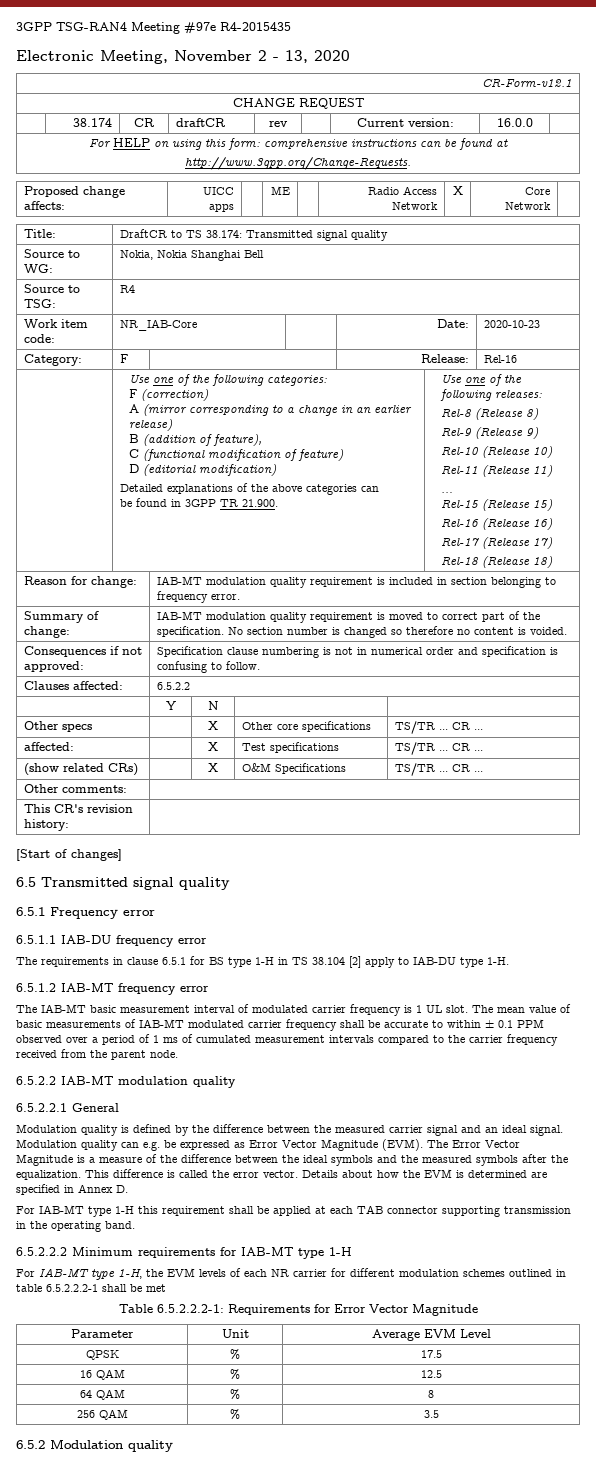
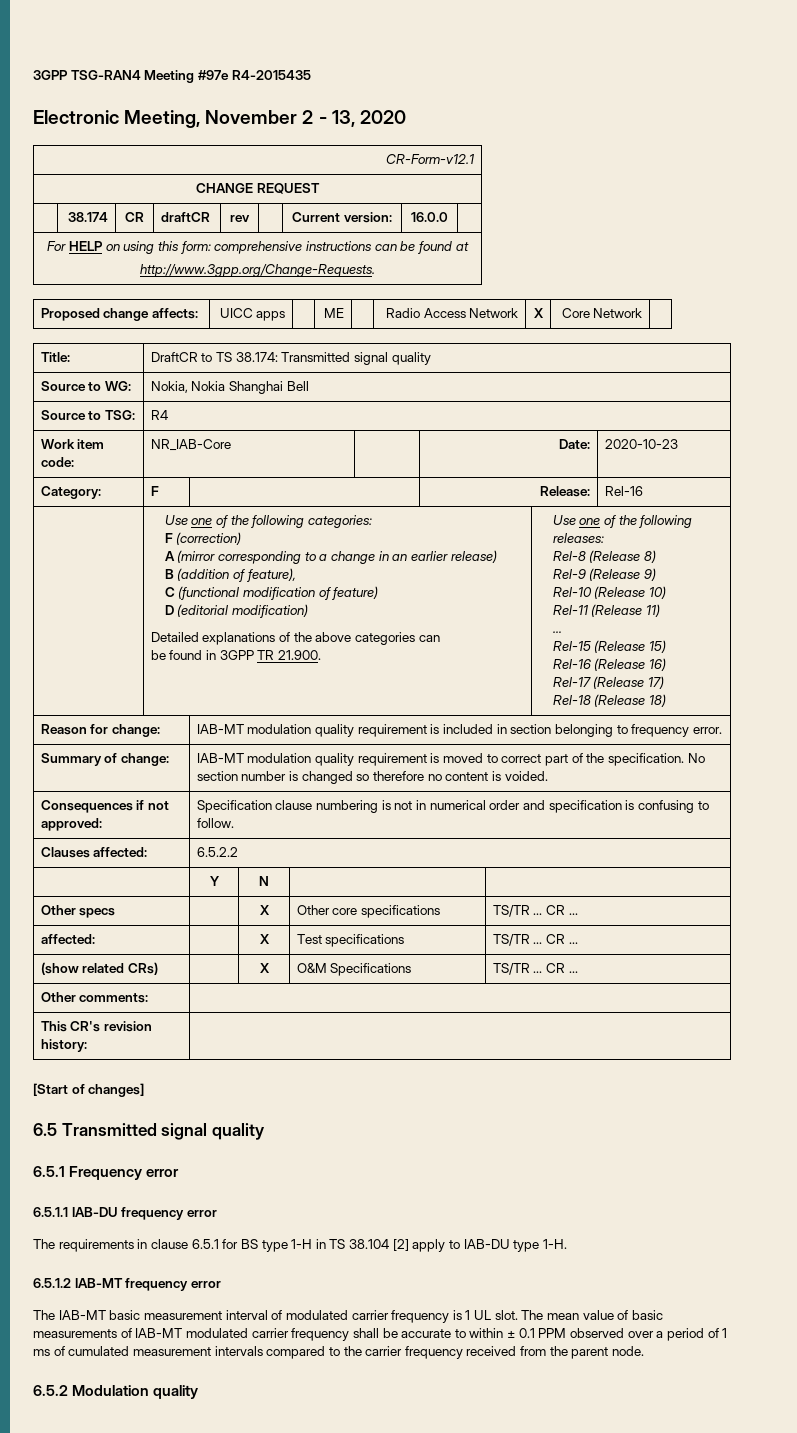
- 6.5.2.2 IAB-MT modulation quality
- 6.5.2.2.1 General
- Modulation quality is defined by the difference between the measured carrier signal and an ideal signal. Modulation quality can e.g. be expressed as Error Vector Magnitude (EVM). The Error Vector Magnitude is a measure of the difference between the ideal symbols and the measured symbols after the equalization. This difference is called the error vector. Details about how the EVM is determined are specified in Annex D.
- For IAB-MT type 1-H this requirement shall be applied at each TAB connector supporting transmission in the operating band.
- 6.5.2.2.2 Minimum requirements for IAB-MT type 1-H
- For IAB-MT type 1-H, the EVM levels of each NR carrier for different modulation schemes outlined in table 6.5.2.2.2-1 shall be met
- Table 6.5.2.2.2-1: Requirements for Error Vector Magnitude
- Parameter | Unit | Average EVM Level
- QPSK | % | 17.5
- 16 QAM | % | 12.5
- 64 QAM | % | 8
- 256 QAM | % | 3.5

